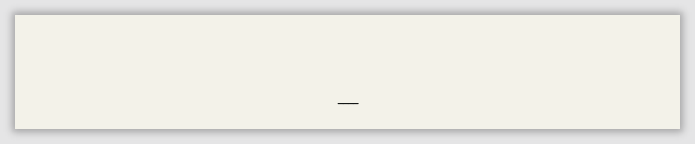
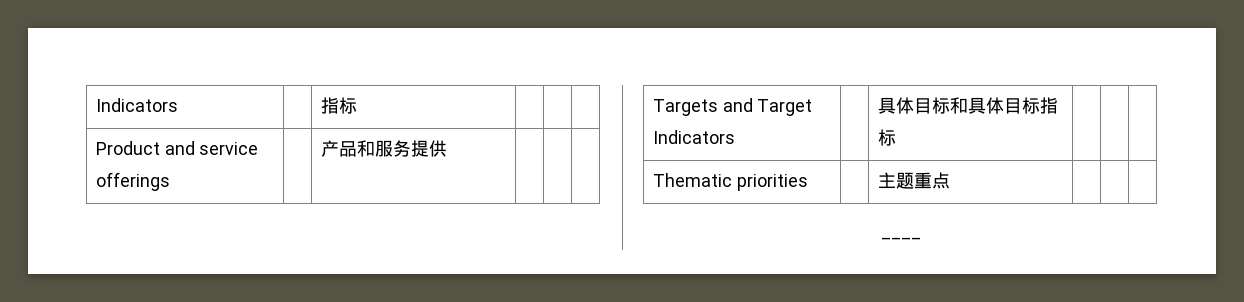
+ Indicators | | 指标 | | |
+ Product and service offerings | | 产品和服务提供 | | |
+ Targets and Target Indicators | | 具体目标和具体目标指标 | | |
+ Thematic priorities | | 主题重点 | | |

